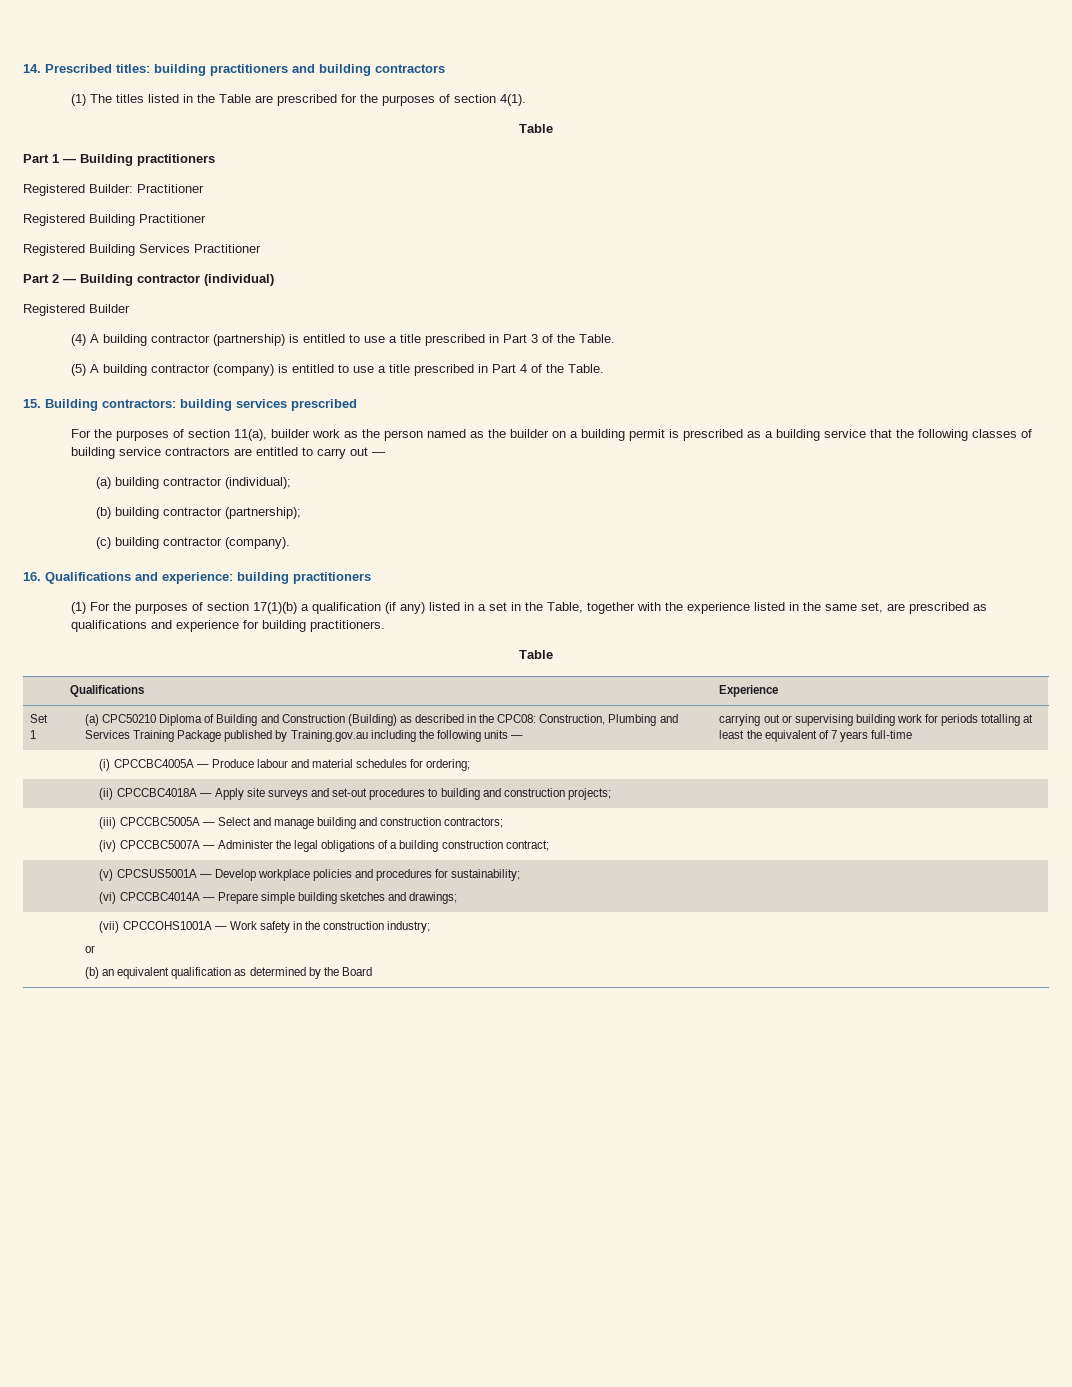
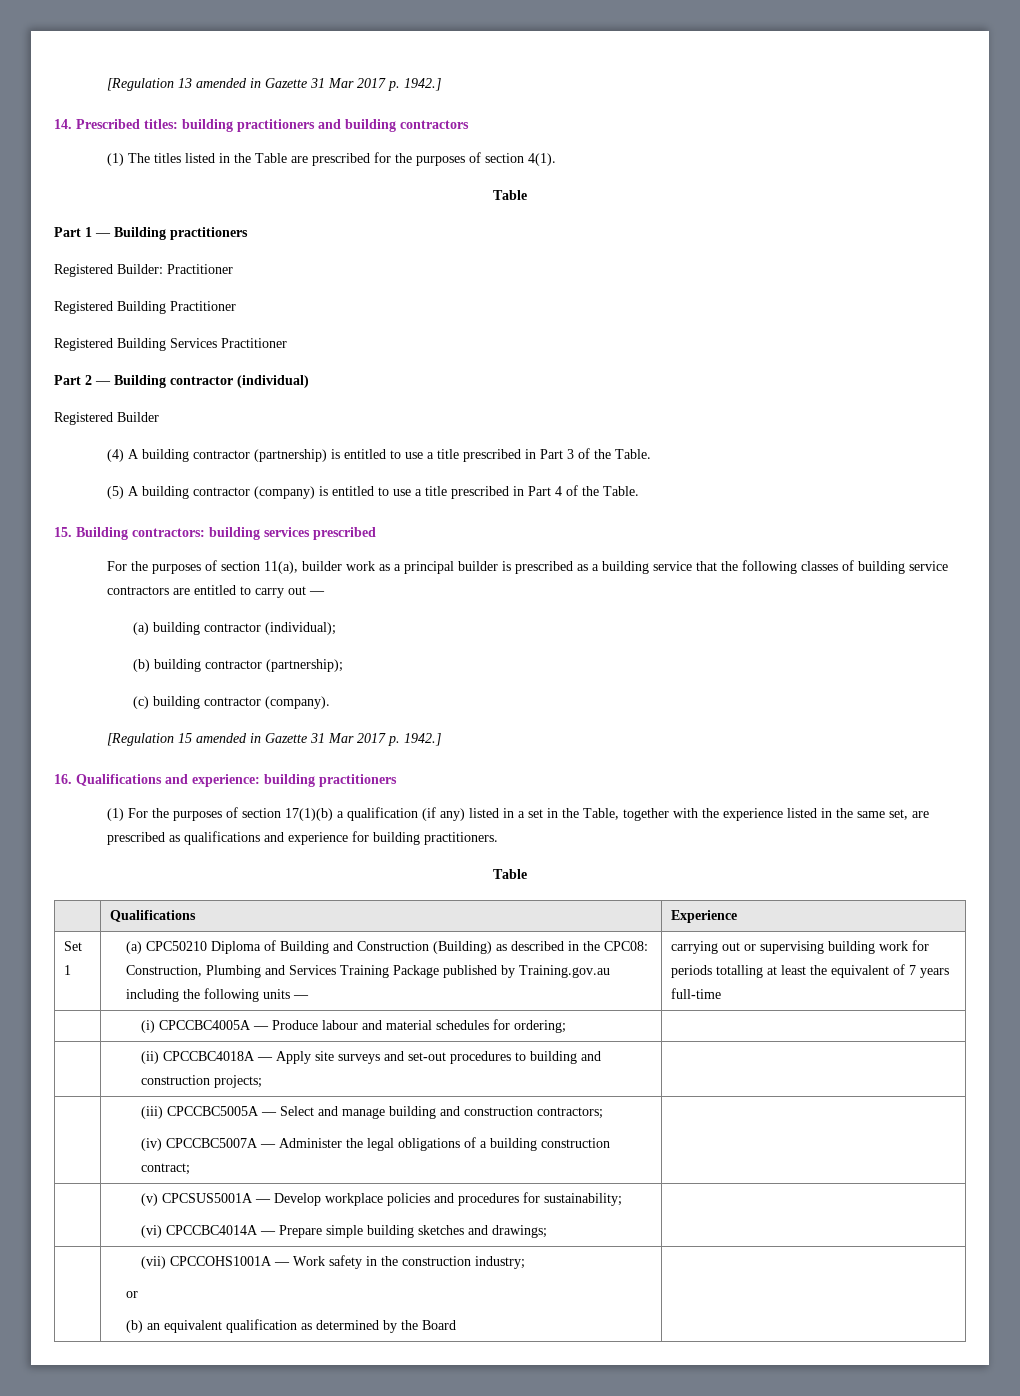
+ [Regulation 13 amended in Gazette 31 Mar 2017 p. 1942.]
- For the purposes of section 11(a), builder work as the person named as the builder on a building permit is prescribed as a building service that the following classes of building service contractors are entitled to carry out —
+ For the purposes of section 11(a), builder work as a principal builder is prescribed as a building service that the following classes of building service contractors are entitled to carry out —
+ [Regulation 15 amended in Gazette 31 Mar 2017 p. 1942.]

